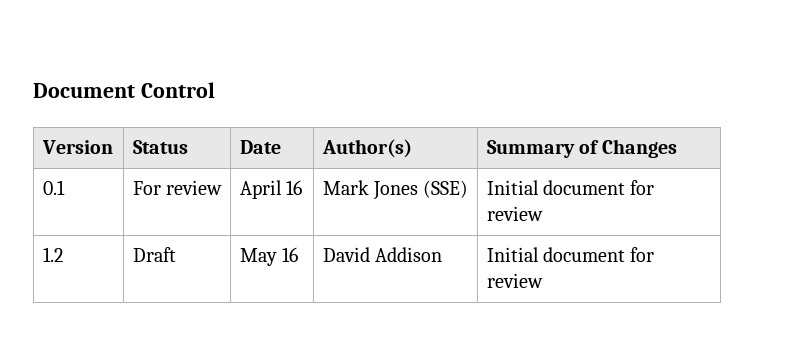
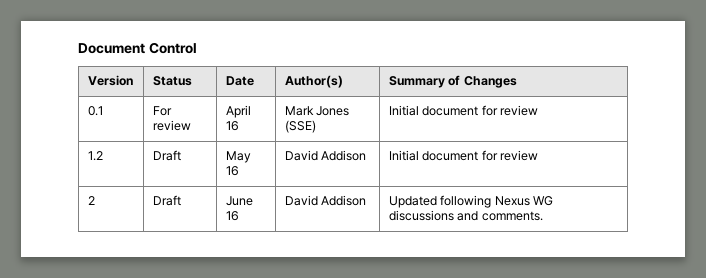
+ 2 | Draft | June 16 | David Addison | Updated following Nexus WG discussions and comments.

